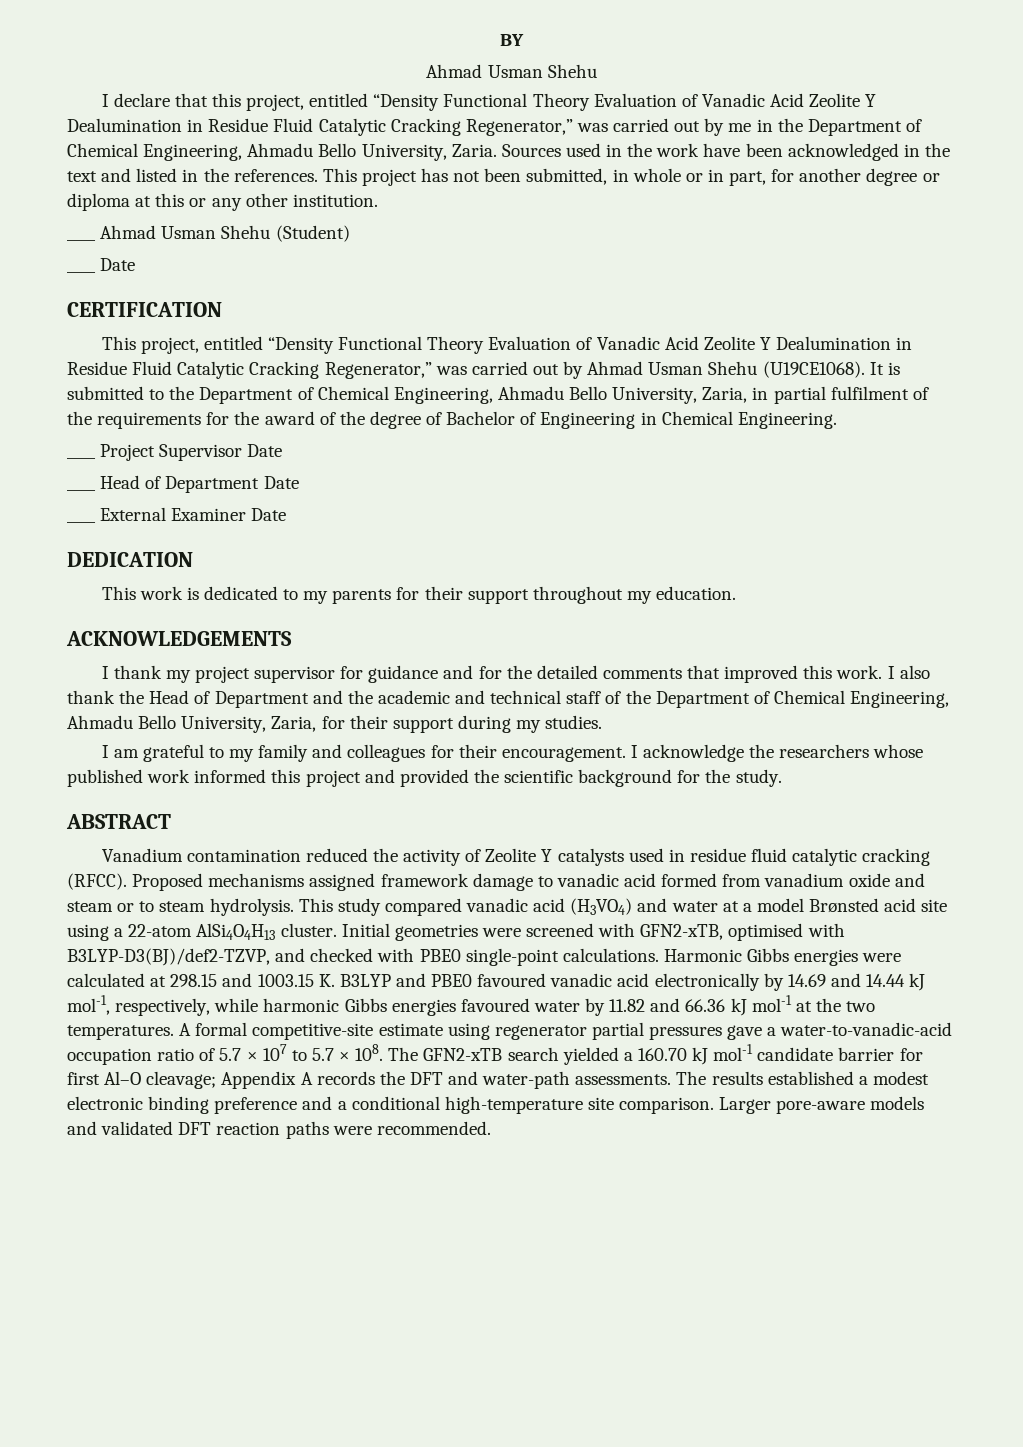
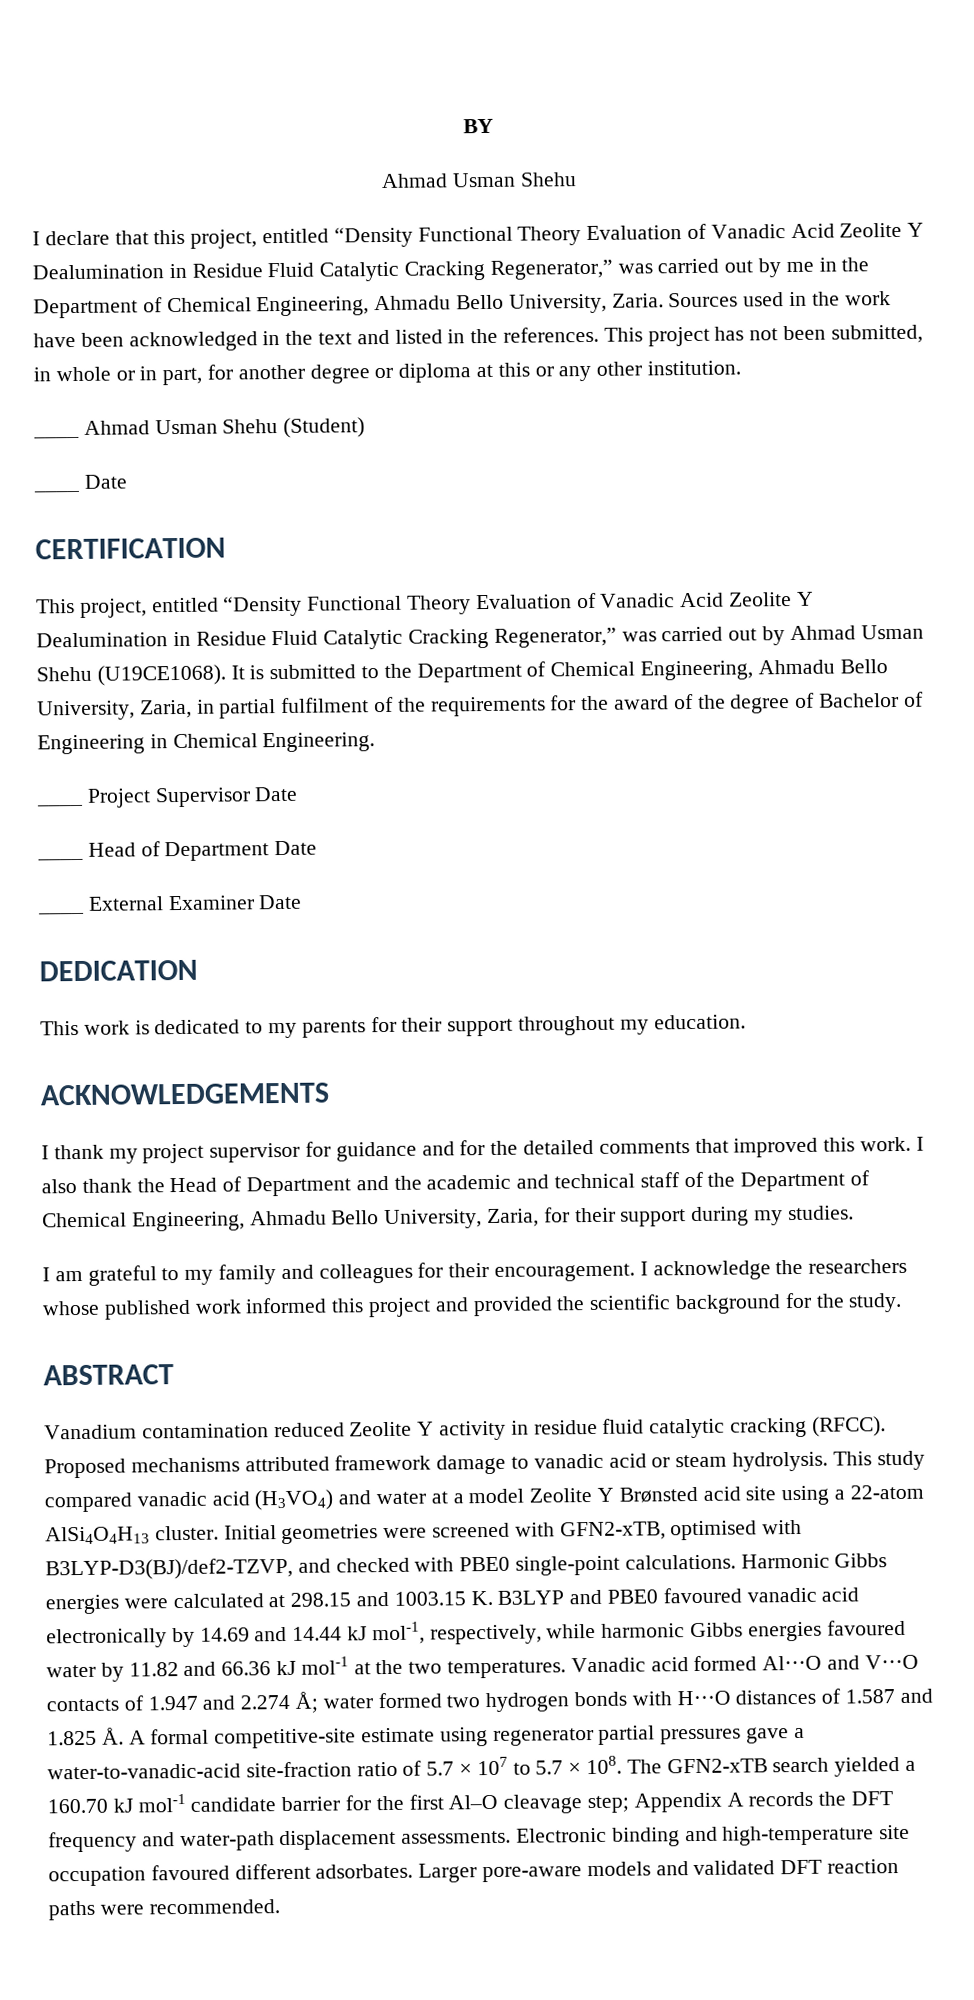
- Vanadium contamination reduced the activity of Zeolite Y catalysts used in residue fluid catalytic cracking (RFCC).
+ Vanadium contamination reduced Zeolite Y activity in residue fluid catalytic cracking (RFCC).
- Proposed mechanisms assigned framework damage to vanadic acid formed from vanadium oxide and steam or to steam hydrolysis.
+ Proposed mechanisms attributed framework damage to vanadic acid or steam hydrolysis.
- This study compared vanadic acid (H3VO4) and water at a model Brønsted acid site using a 22-atom AlSi4O4H13 cluster.
+ This study compared vanadic acid (H3VO4) and water at a model Zeolite Y Brønsted acid site using a 22-atom AlSi4O4H13 cluster.
- A formal competitive-site estimate using regenerator partial pressures gave a water-to-vanadic-acid occupation ratio of 5.7 × 107 to 5.7 × 108. The GFN2-xTB search yielded a 160.70 kJ mol-1 candidate barrier for first Al–O cleavage; Appendix A records the DFT and water-path assessments. The results established a modest electronic binding preference and a conditional high-temperature site comparison.
+ Vanadic acid formed Al···O and V···O contacts of 1.947 and 2.274 Å; water formed two hydrogen bonds with H···O distances of 1.587 and 1.825 Å. A formal competitive-site estimate using regenerator partial pressures gave a water-to-vanadic-acid site-fraction ratio of 5.7 × 107 to 5.7 × 108. The GFN2-xTB search yielded a 160.70 kJ mol-1 candidate barrier for the first Al–O cleavage step; Appendix A records the DFT frequency and water-path displacement assessments. Electronic binding and high-temperature site occupation favoured different adsorbates.

